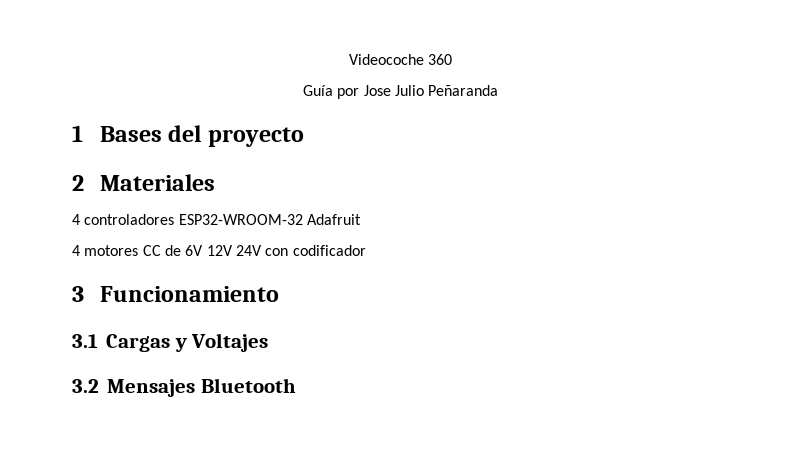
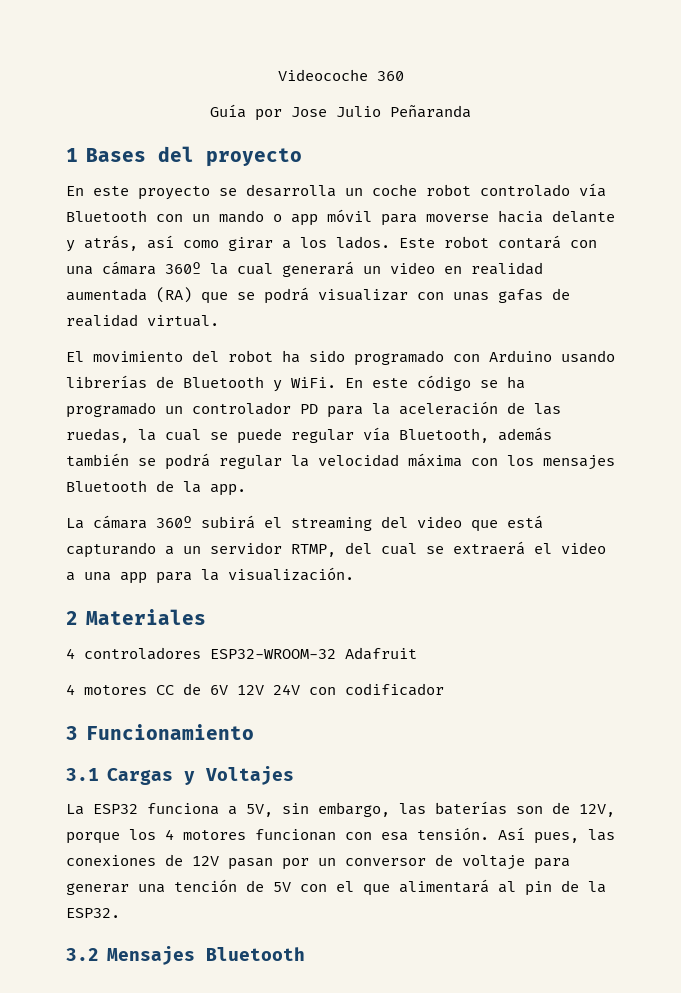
+ En este proyecto se desarrolla un coche robot controlado vía Bluetooth con un mando o app móvil para moverse hacia delante y atrás, así como girar a los lados. Este robot contará con una cámara 360º la cual generará un video en realidad aumentada (RA) que se podrá visualizar con unas gafas de realidad virtual.
+ El movimiento del robot ha sido programado con Arduino usando librerías de Bluetooth y WiFi. En este código se ha programado un controlador PD para la aceleración de las ruedas, la cual se puede regular vía Bluetooth, además también se podrá regular la velocidad máxima con los mensajes Bluetooth de la app.
+ La cámara 360º subirá el streaming del video que está capturando a un servidor RTMP, del cual se extraerá el video a una app para la visualización.
+ La ESP32 funciona a 5V, sin embargo, las baterías son de 12V, porque los 4 motores funcionan con esa tensión. Así pues, las conexiones de 12V pasan por un conversor de voltaje para generar una tención de 5V con el que alimentará al pin de la ESP32.

